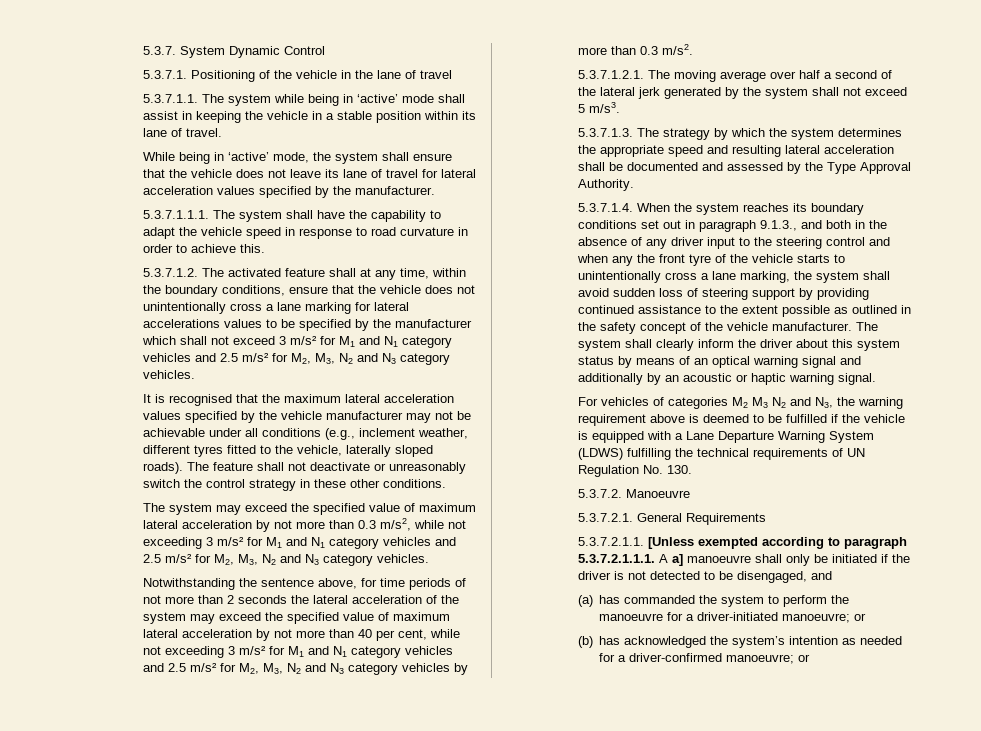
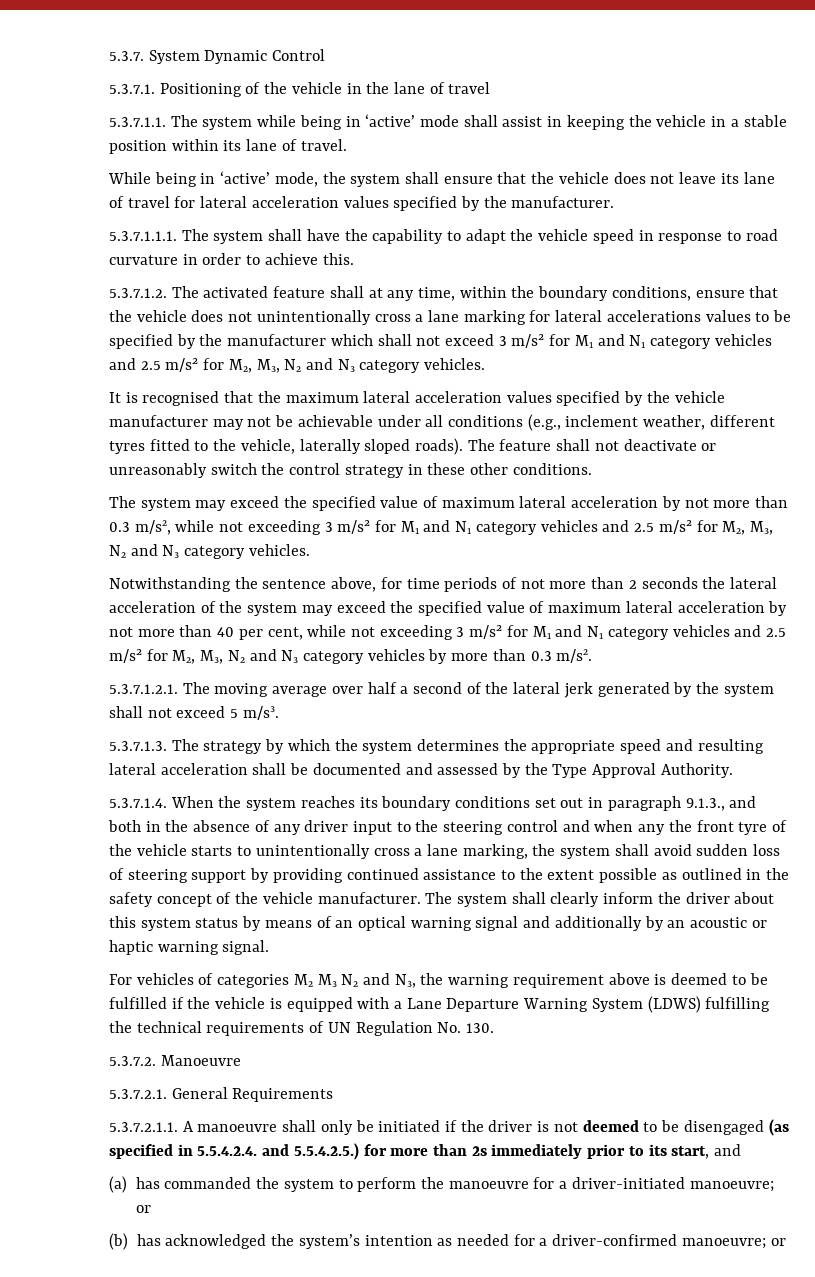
- 5.3.7.2.1.1. [Unless exempted according to paragraph 5.3.7.2.1.1.1. A a] manoeuvre shall only be initiated if the driver is not detected to be disengaged, and
+ 5.3.7.2.1.1. A manoeuvre shall only be initiated if the driver is not deemed to be disengaged (as specified in 5.5.4.2.4. and 5.5.4.2.5.) for more than 2s immediately prior to its start, and

